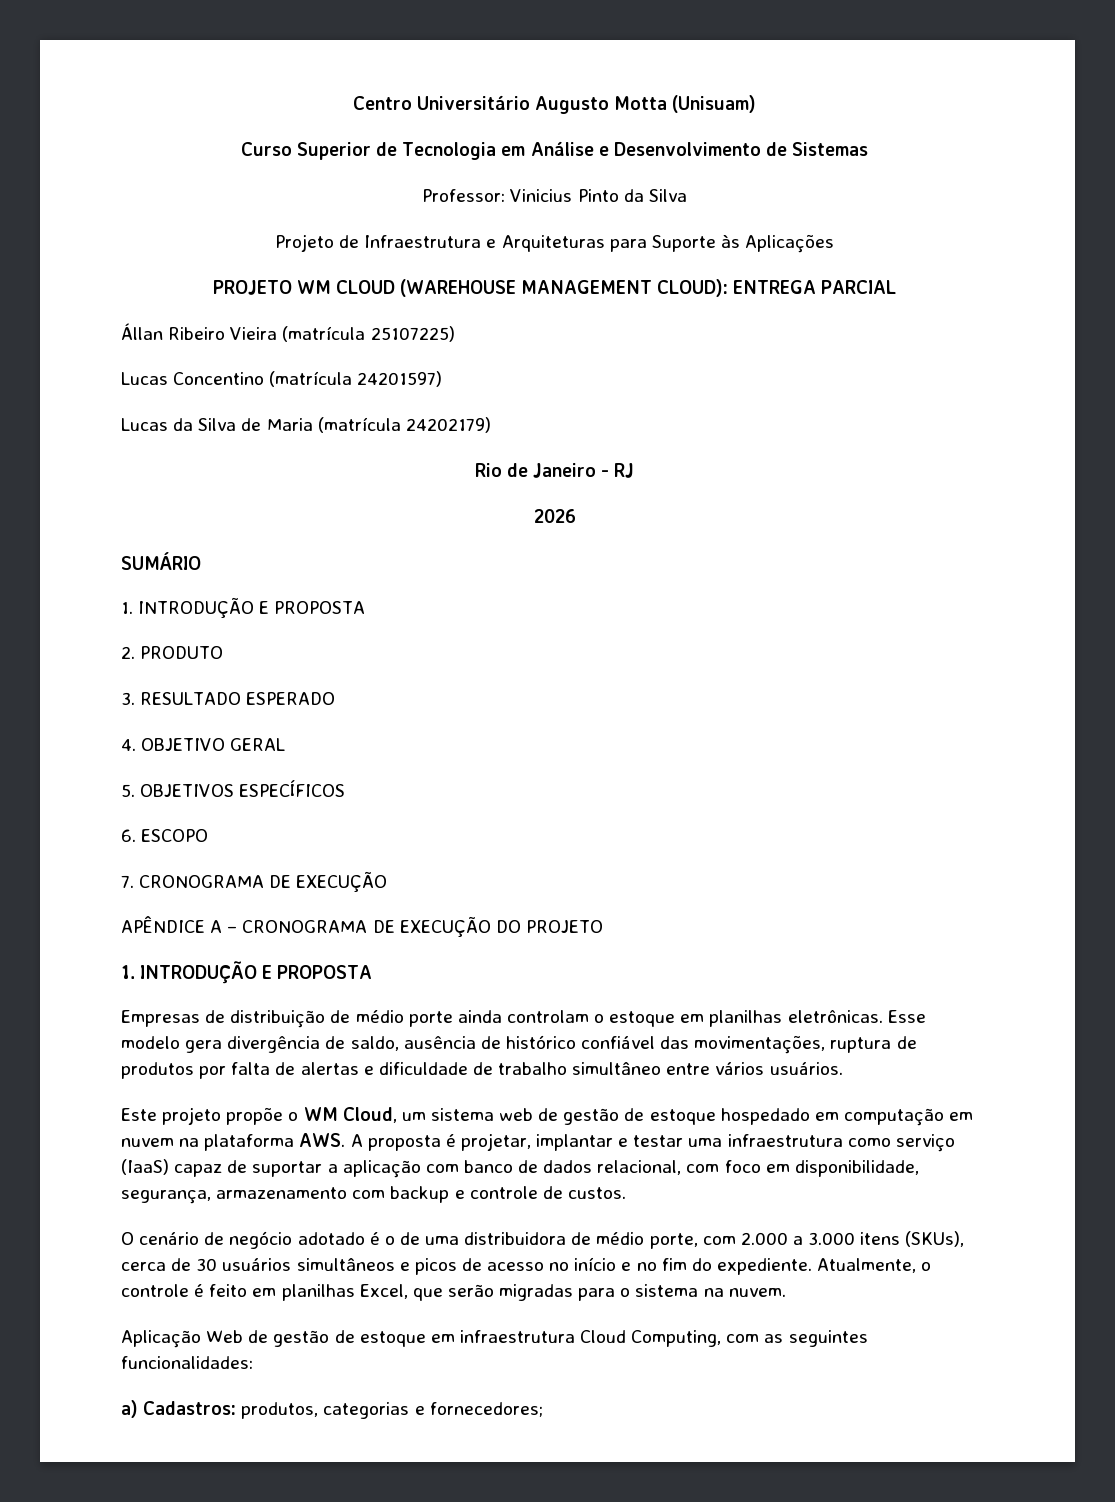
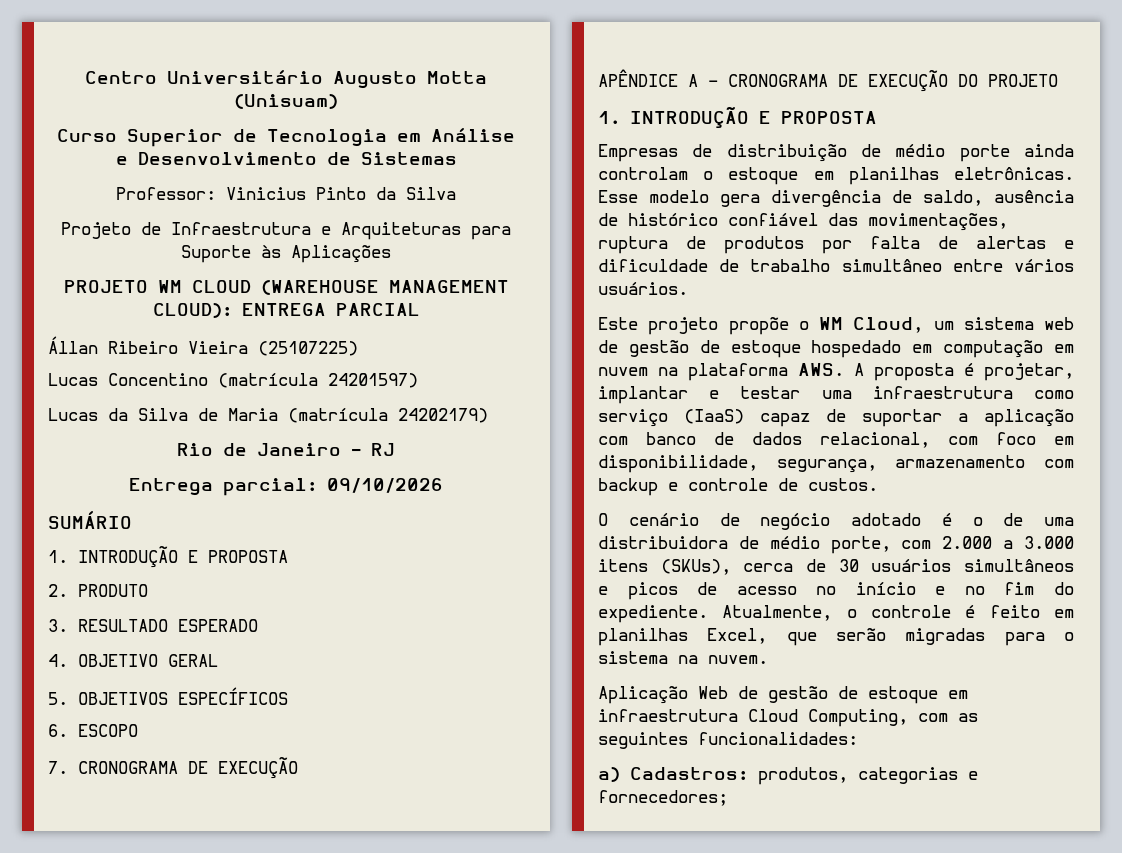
- Állan Ribeiro Vieira (matrícula 25107225)
+ Állan Ribeiro Vieira (25107225)
- 2026
+ Entrega parcial: 09/10/2026

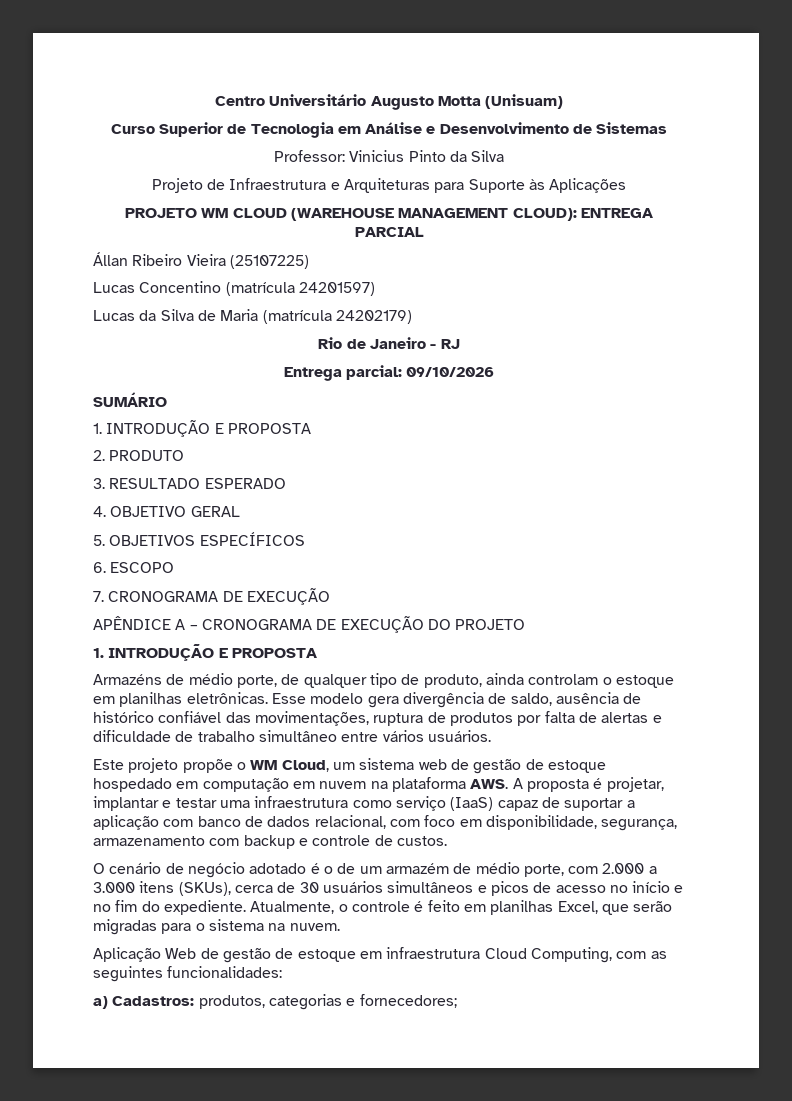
- Empresas de distribuição de médio porte ainda controlam o estoque em planilhas eletrônicas.
+ Armazéns de médio porte, de qualquer tipo de produto, ainda controlam o estoque em planilhas eletrônicas.
- O cenário de negócio adotado é o de uma distribuidora de médio porte, com 2.000 a 3.000 itens (SKUs), cerca de 30 usuários simultâneos e picos de acesso no início e no fim do expediente.
+ O cenário de negócio adotado é o de um armazém de médio porte, com 2.000 a 3.000 itens (SKUs), cerca de 30 usuários simultâneos e picos de acesso no início e no fim do expediente.

